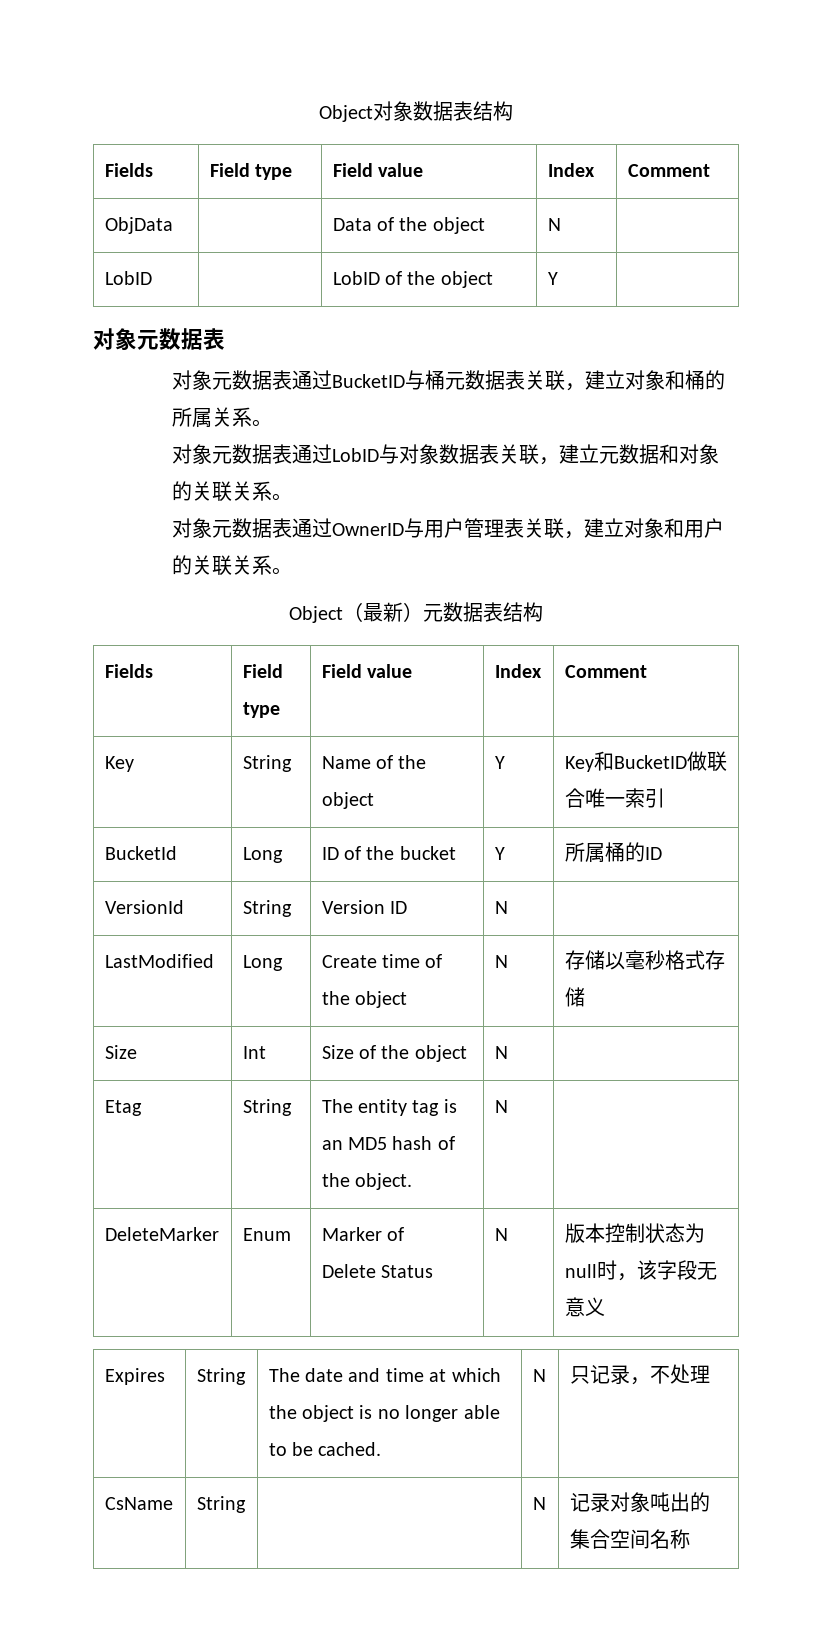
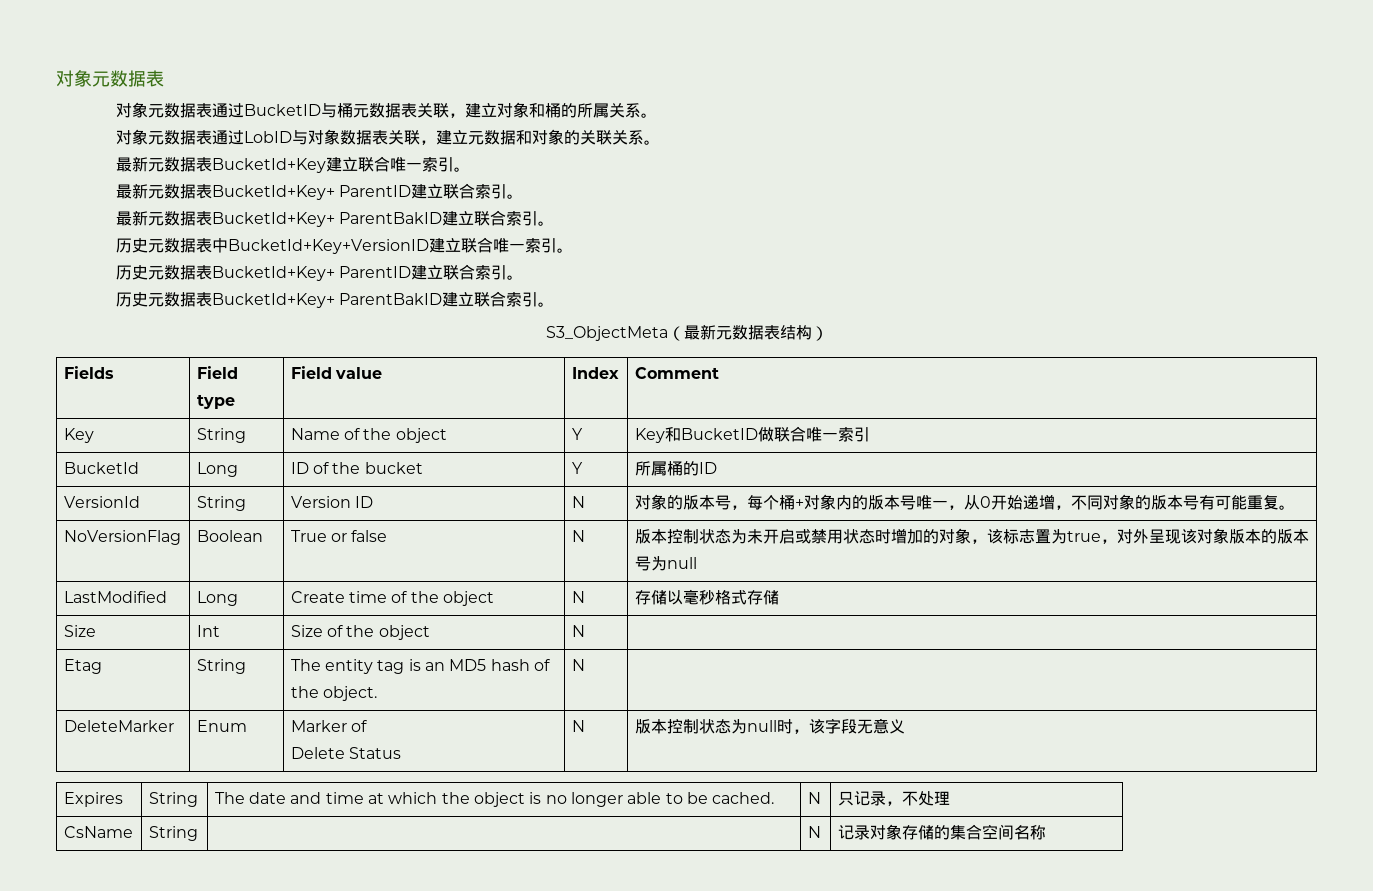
- Object对象数据表结构
- Fields | Field type | Field value | Index | Comment
- ObjData | | Data of the object | N |
- LobID | | LobID of the object | Y |
- 对象元数据表通过OwnerID与用户管理表关联，建立对象和用户的关联关系。
- Object（最新）元数据表结构
+ 最新元数据表BucketId+Key建立联合唯一索引。
+ 最新元数据表BucketId+Key+ ParentID建立联合索引。
+ 最新元数据表BucketId+Key+ ParentBakID建立联合索引。
+ 历史元数据表中BucketId+Key+VersionID建立联合唯一索引。
+ 历史元数据表BucketId+Key+ ParentID建立联合索引。
+ 历史元数据表BucketId+Key+ ParentBakID建立联合索引。
+ S3_ObjectMeta（最新元数据表结构）
- VersionId | String | Version ID | N |
+ VersionId | String | Version ID | N | 对象的版本号，每个桶+对象内的版本号唯一，从0开始递增，不同对象的版本号有可能重复。
+ NoVersionFlag | Boolean | True or false | N | 版本控制状态为未开启或禁用状态时增加的对象，该标志置为true，对外呈现该对象版本的版本号为null
- CsName | String | | N | 记录对象吨出的集合空间名称
+ CsName | String | | N | 记录对象存储的集合空间名称

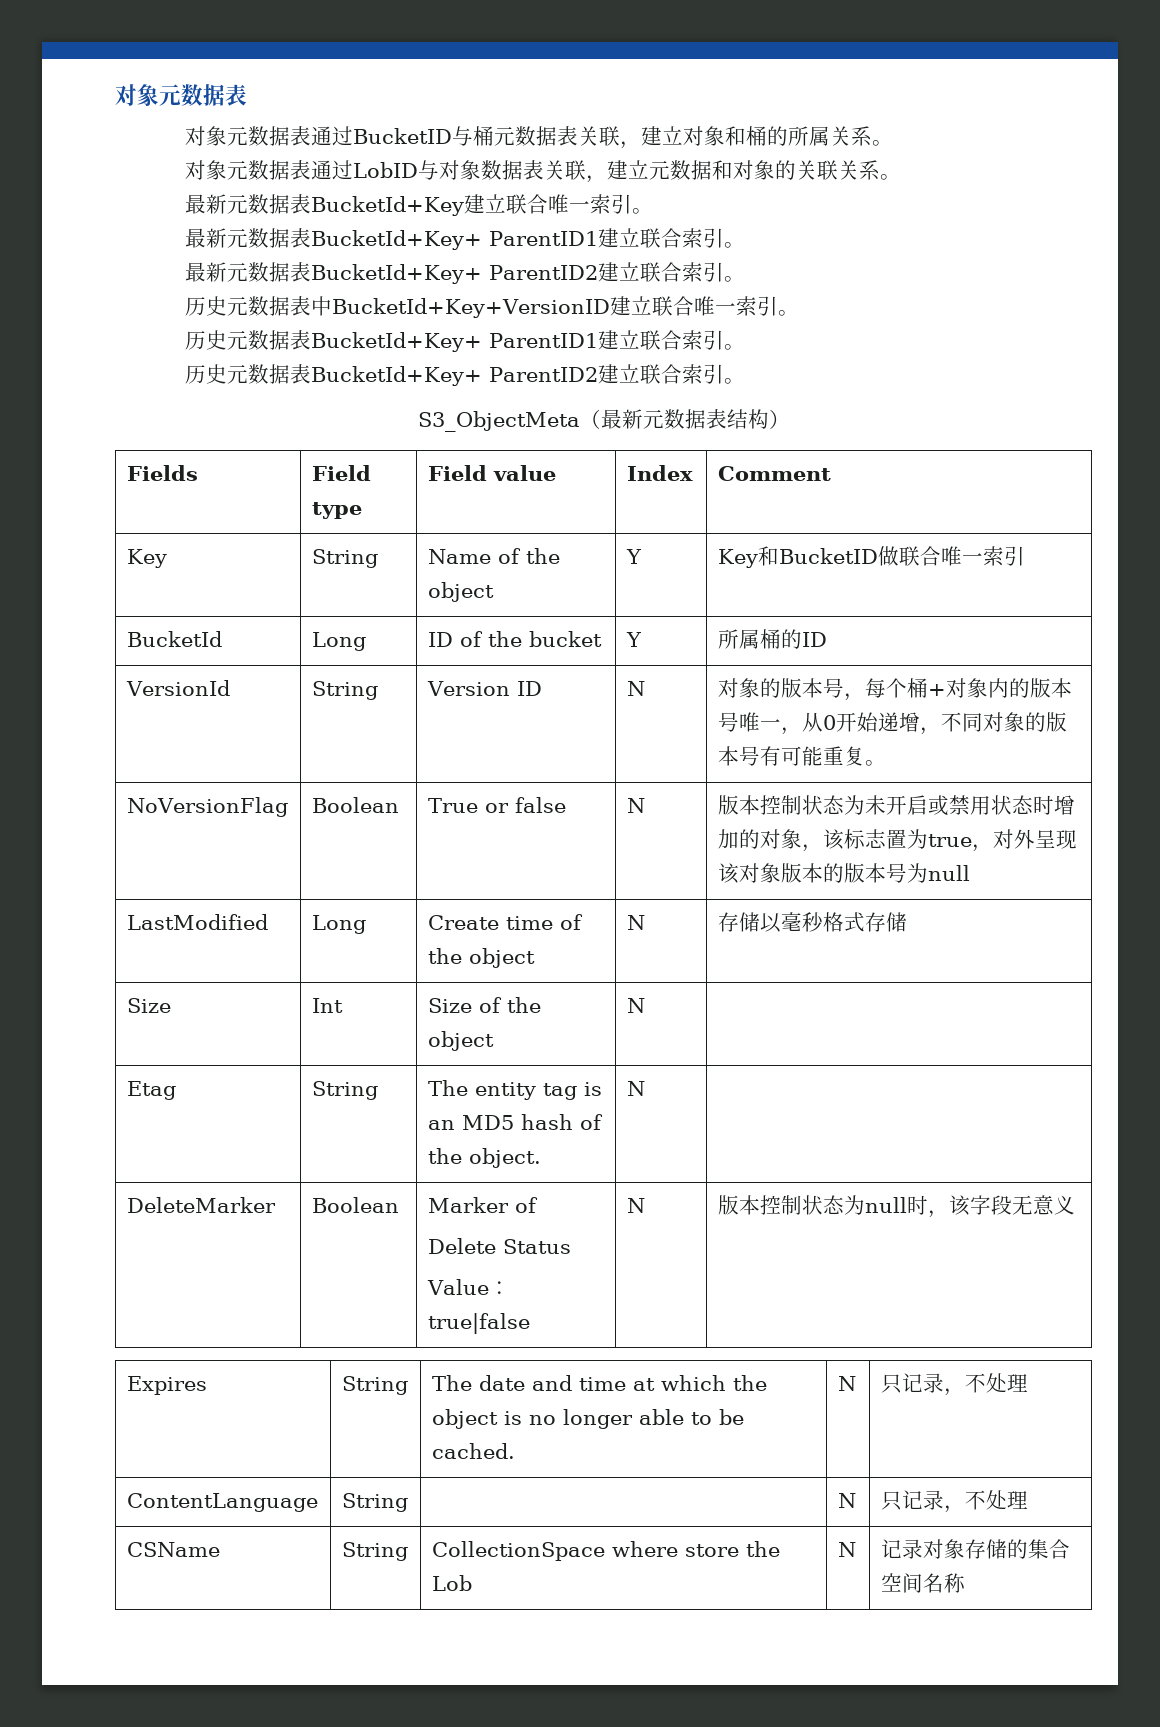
- 最新元数据表BucketId+Key+ ParentID建立联合索引。
+ 最新元数据表BucketId+Key+ ParentID1建立联合索引。
- 最新元数据表BucketId+Key+ ParentBakID建立联合索引。
+ 最新元数据表BucketId+Key+ ParentID2建立联合索引。
- 历史元数据表BucketId+Key+ ParentID建立联合索引。
+ 历史元数据表BucketId+Key+ ParentID1建立联合索引。
- 历史元数据表BucketId+Key+ ParentBakID建立联合索引。
+ 历史元数据表BucketId+Key+ ParentID2建立联合索引。
- DeleteMarker | Enum | Marker of
- Delete Status | N | 版本控制状态为null时，该字段无意义
+ DeleteMarker | Boolean | Marker of
+ Delete Status
+ Value：true|false | N | 版本控制状态为null时，该字段无意义
- CsName | String | | N | 记录对象存储的集合空间名称
+ ContentLanguage | String | | N | 只记录，不处理
+ CSName | String | CollectionSpace where store the Lob | N | 记录对象存储的集合空间名称

